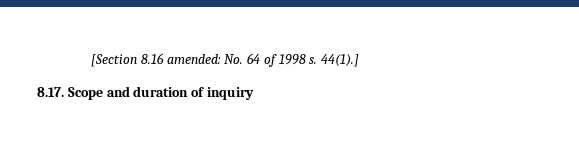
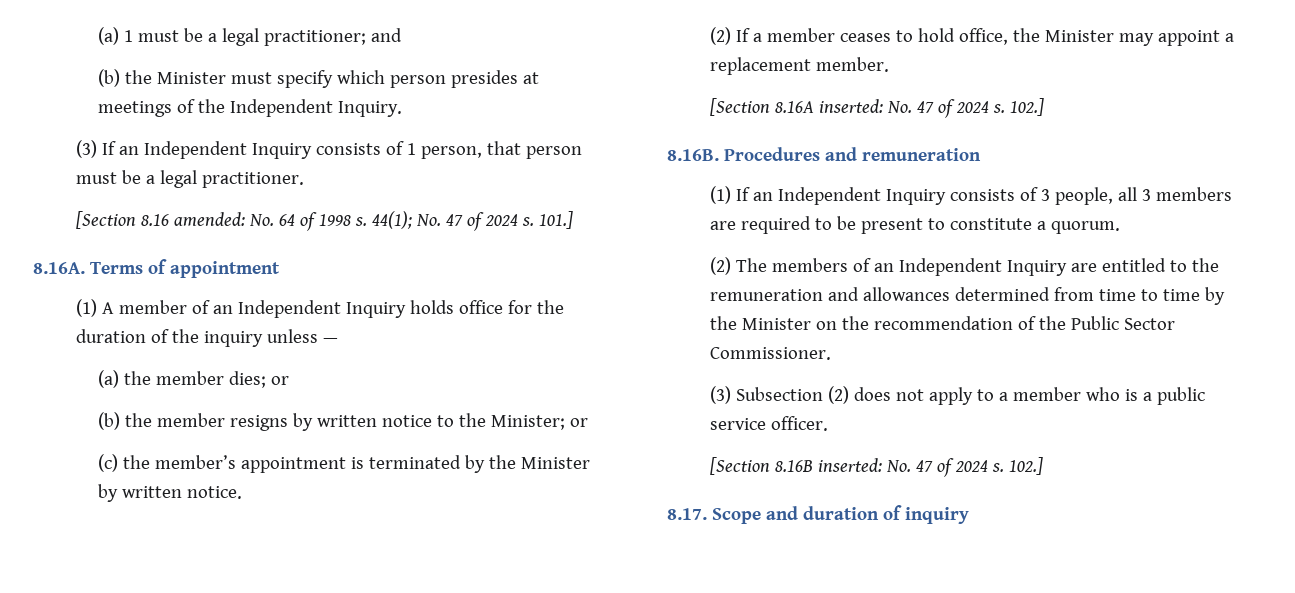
+ (a) 1 must be a legal practitioner; and
+ (b) the Minister must specify which person presides at meetings of the Independent Inquiry.
+ (3) If an Independent Inquiry consists of 1 person, that person must be a legal practitioner.
- 44(1).]
+ 44(1); No. 47 of 2024 s. 101.]
+ 8.16A. Terms of appointment
+ (1) A member of an Independent Inquiry holds office for the duration of the inquiry unless —
+ (a) the member dies; or
+ (b) the member resigns by written notice to the Minister; or
+ (c) the member’s appointment is terminated by the Minister by written notice.
+ (2) If a member ceases to hold office, the Minister may appoint a replacement member.
+ [Section 8.16A inserted: No. 47 of 2024 s. 102.]
+ 8.16B. Procedures and remuneration
+ (1) If an Independent Inquiry consists of 3 people, all 3 members are required to be present to constitute a quorum.
+ (2) The members of an Independent Inquiry are entitled to the remuneration and allowances determined from time to time by the Minister on the recommendation of the Public Sector Commissioner.
+ (3) Subsection (2) does not apply to a member who is a public service officer.
+ [Section 8.16B inserted: No. 47 of 2024 s. 102.]

